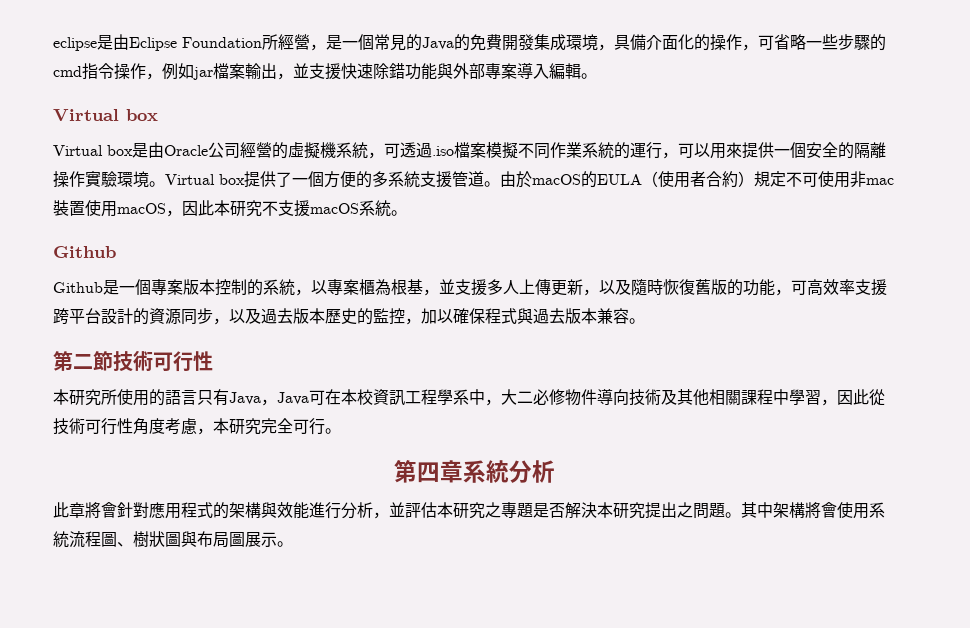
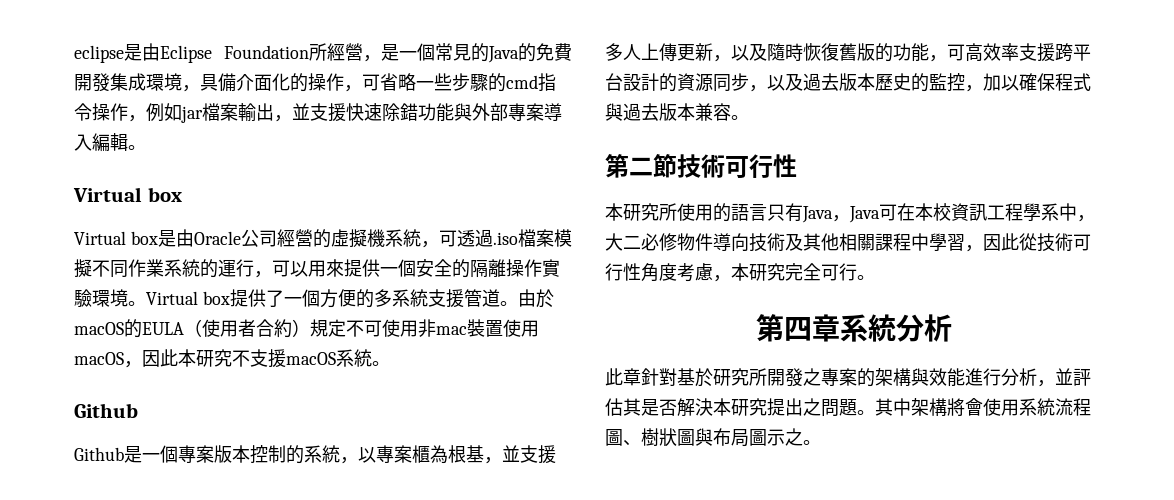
- 此章將會針對應用程式的架構與效能進行分析，並評估本研究之專題是否解決本研究提出之問題。
+ 此章針對基於研究所開發之專案的架構與效能進行分析，並評估其是否解決本研究提出之問題。
- 其中架構將會使用系統流程圖、樹狀圖與布局圖展示。
+ 其中架構將會使用系統流程圖、樹狀圖與布局圖示之。

